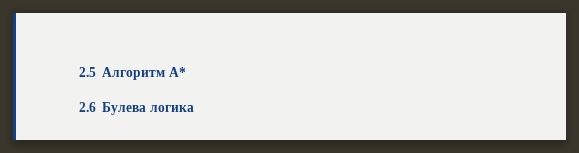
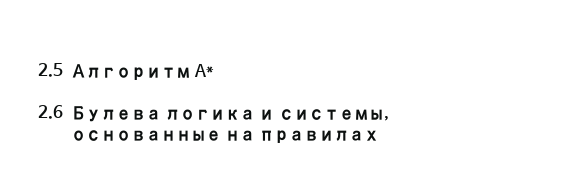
- 2.6 Булева логика
+ 2.6 Булева логика и системы, основанные на правилах

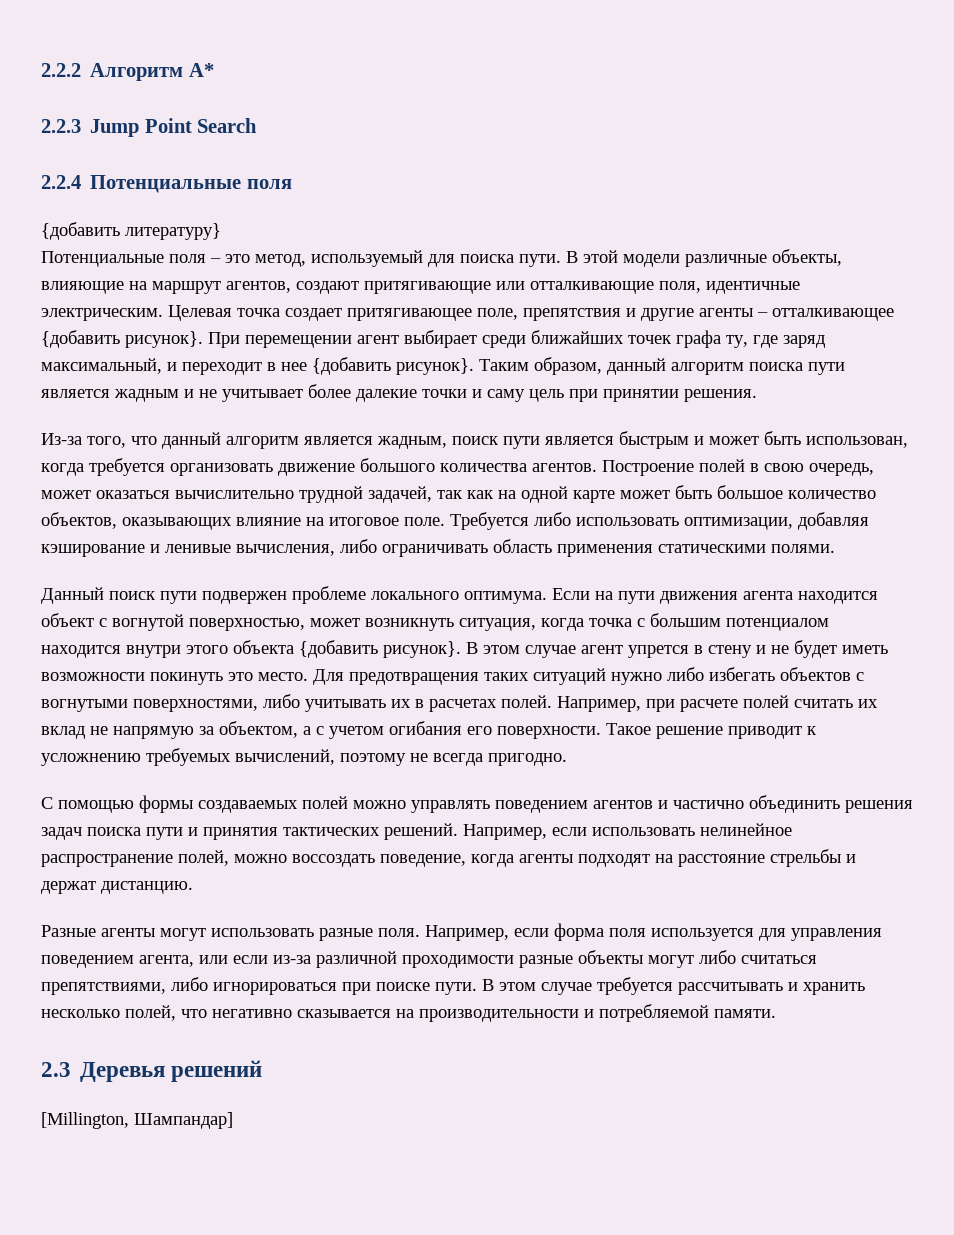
- 2.5 Алгоритм A*
+ 2.2.2 Алгоритм A*
- 2.6 Булева логика и системы, основанные на правилах
+ 2.2.3 Jump Point Search
+ 2.2.4 Потенциальные поля
+ {добавить литературу}
+ Потенциальные поля – это метод, используемый для поиска пути. В этой модели различные объекты, влияющие на маршрут агентов, создают притягивающие или отталкивающие поля, идентичные электрическим. Целевая точка создает притягивающее поле, препятствия и другие агенты – отталкивающее {добавить рисунок}. При перемещении агент выбирает среди ближайших точек графа ту, где заряд максимальный, и переходит в нее {добавить рисунок}. Таким образом, данный алгоритм поиска пути является жадным и не учитывает более далекие точки и саму цель при принятии решения.
+ Из-за того, что данный алгоритм является жадным, поиск пути является быстрым и может быть использован, когда требуется организовать движение большого количества агентов. Построение полей в свою очередь, может оказаться вычислительно трудной задачей, так как на одной карте может быть большое количество объектов, оказывающих влияние на итоговое поле. Требуется либо использовать оптимизации, добавляя кэширование и ленивые вычисления, либо ограничивать область применения статическими полями.
+ Данный поиск пути подвержен проблеме локального оптимума. Если на пути движения агента находится объект с вогнутой поверхностью, может возникнуть ситуация, когда точка с большим потенциалом находится внутри этого объекта {добавить рисунок}. В этом случае агент упрется в стену и не будет иметь возможности покинуть это место. Для предотвращения таких ситуаций нужно либо избегать объектов с вогнутыми поверхностями, либо учитывать их в расчетах полей. Например, при расчете полей считать их вклад не напрямую за объектом, а с учетом огибания его поверхности. Такое решение приводит к усложнению требуемых вычислений, поэтому не всегда пригодно.
+ С помощью формы создаваемых полей можно управлять поведением агентов и частично объединить решения задач поиска пути и принятия тактических решений. Например, если использовать нелинейное распространение полей, можно воссоздать поведение, когда агенты подходят на расстояние стрельбы и держат дистанцию.
+ Разные агенты могут использовать разные поля. Например, если форма поля используется для управления поведением агента, или если из-за различной проходимости разные объекты могут либо считаться препятствиями, либо игнорироваться при поиске пути. В этом случае требуется рассчитывать и хранить несколько полей, что негативно сказывается на производительности и потребляемой памяти.
+ 2.3 Деревья решений
+ [Millington, Шампандар]

